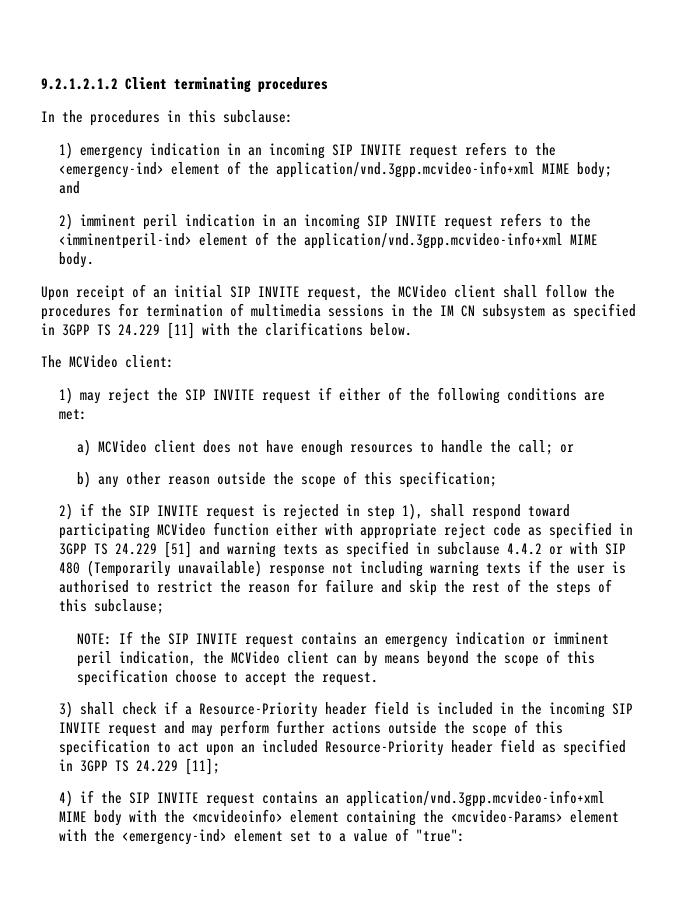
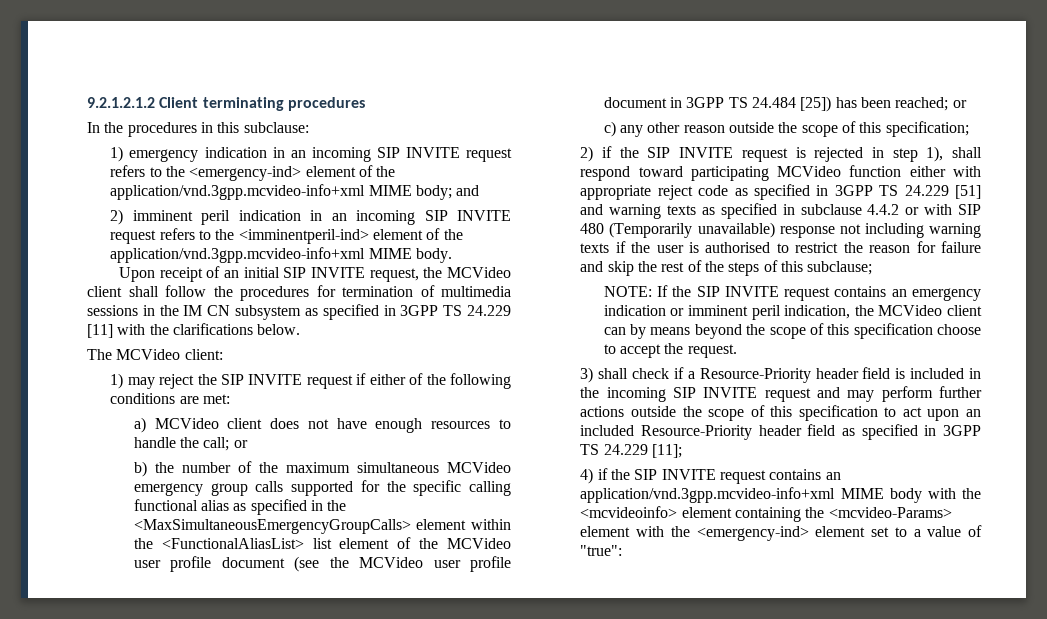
- b) any other reason outside the scope of this specification;
+ b) the number of the maximum simultaneous MCVideo emergency group calls supported for the specific calling functional alias as specified in the <MaxSimultaneousEmergencyGroupCalls> element within the <FunctionalAliasList> list element of the MCVideo user profile document (see the MCVideo user profile document in 3GPP TS 24.484 [25]) has been reached; or
+ c) any other reason outside the scope of this specification;

